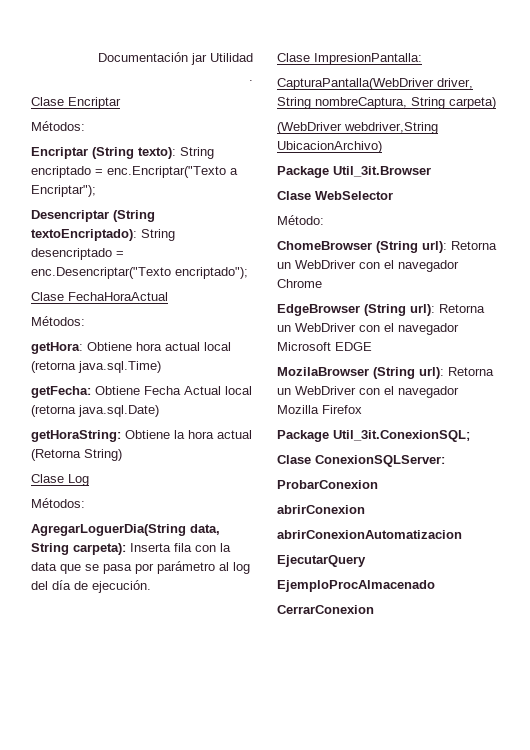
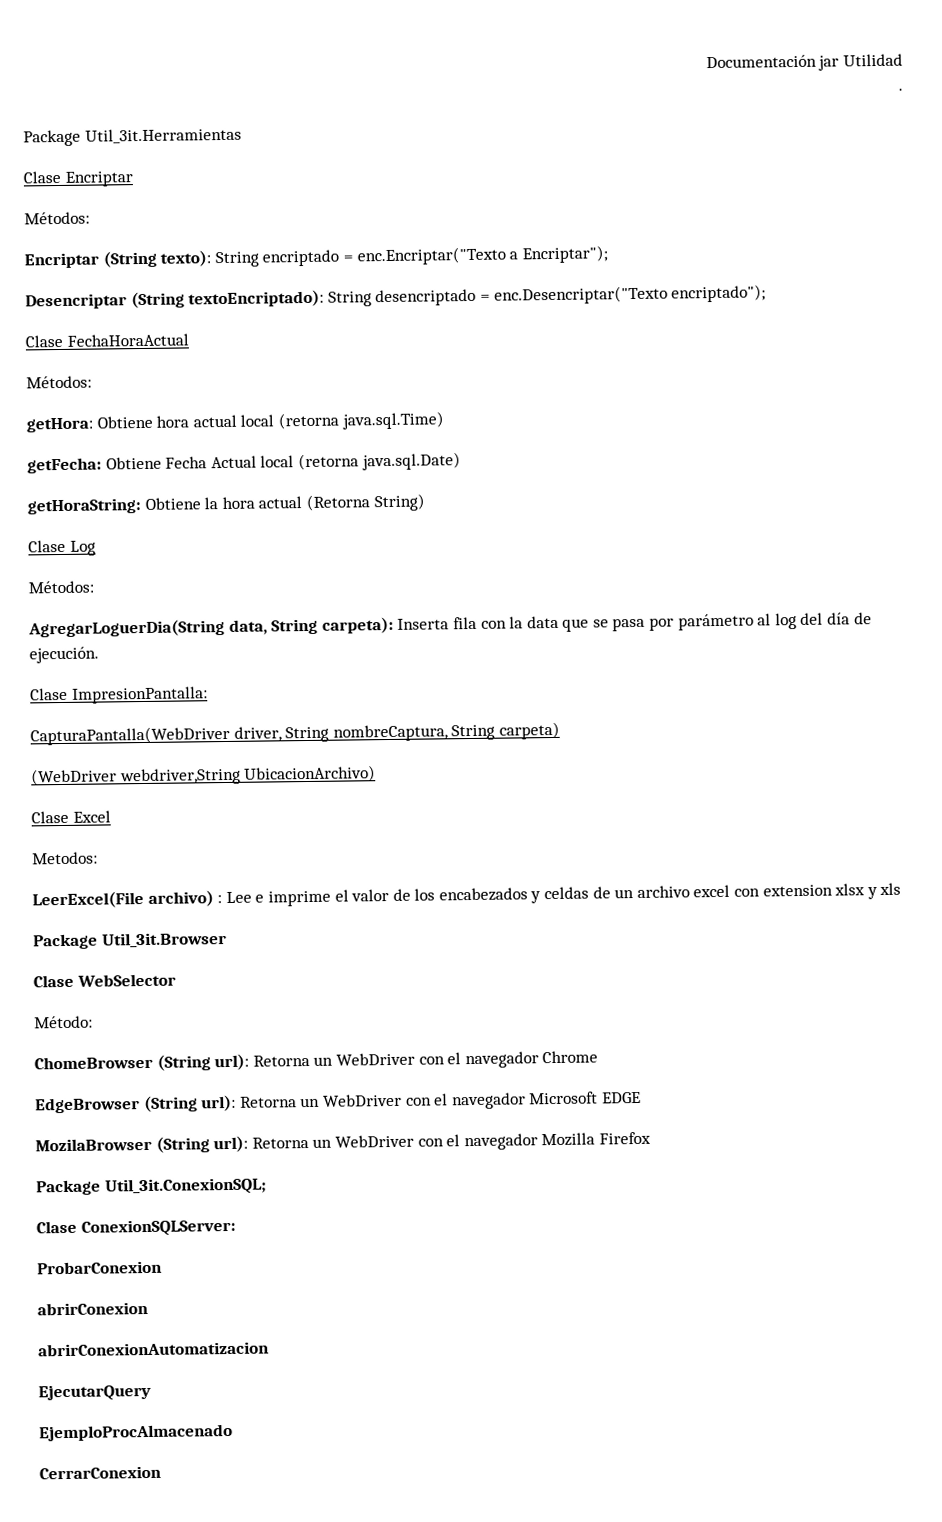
+ Package Util_3it.Herramientas
+ Clase Excel
+ Metodos:
+ LeerExcel(File archivo) : Lee e imprime el valor de los encabezados y celdas de un archivo excel con extension xlsx y xls

